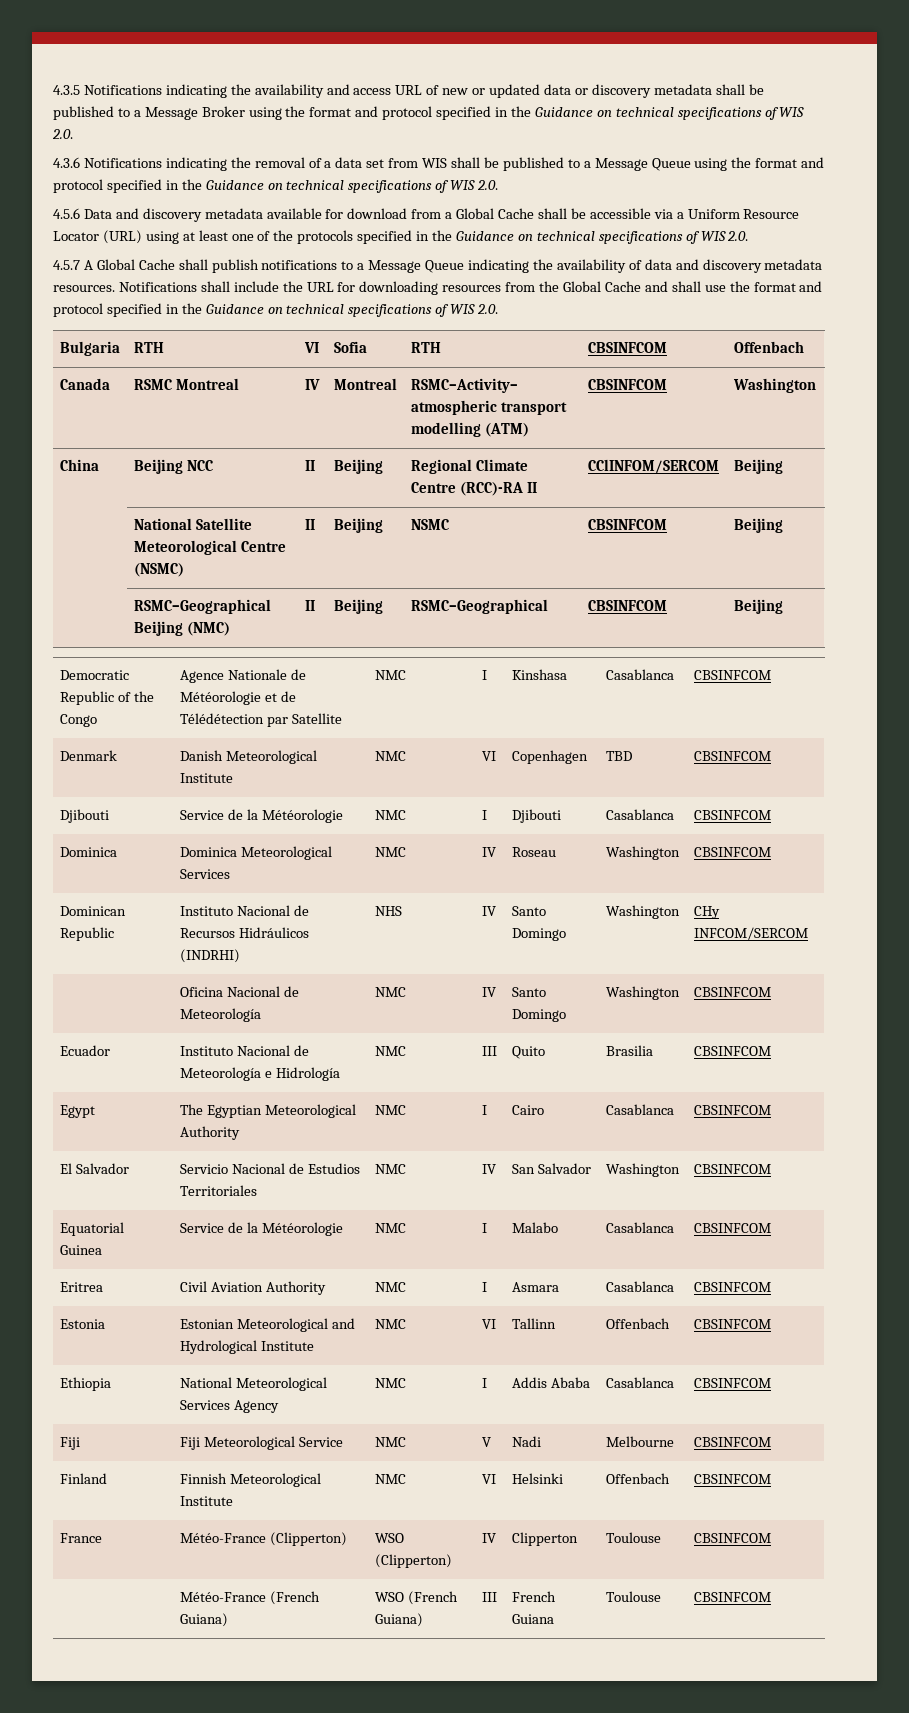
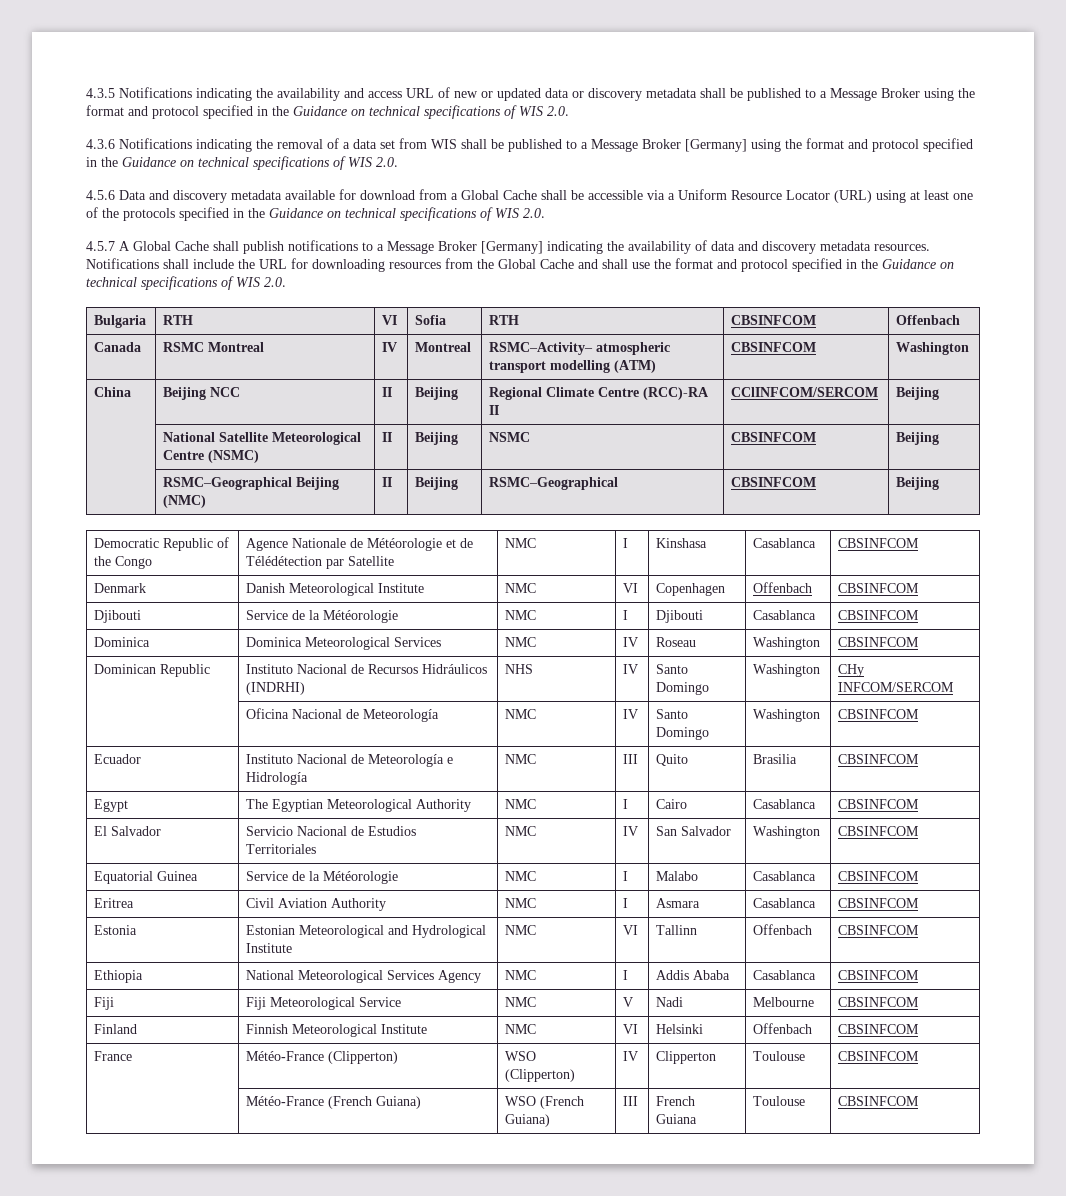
- 4.3.6 Notifications indicating the removal of a data set from WIS shall be published to a Message Queue using the format and protocol specified in the Guidance on technical specifications of WIS 2.0.
+ 4.3.6 Notifications indicating the removal of a data set from WIS shall be published to a Message Broker [Germany] using the format and protocol specified in the Guidance on technical specifications of WIS 2.0.
- 4.5.7 A Global Cache shall publish notifications to a Message Queue indicating the availability of data and discovery metadata resources.
+ 4.5.7 A Global Cache shall publish notifications to a Message Broker [Germany] indicating the availability of data and discovery metadata resources.
- China | Beijing NCC | II | Beijing | Regional Climate Centre (RCC)-RA II | CClINFOM/SERCOM | Beijing
+ China | Beijing NCC | II | Beijing | Regional Climate Centre (RCC)-RA II | CClINFCOM/SERCOM | Beijing
- Denmark | Danish Meteorological Institute | NMC | VI | Copenhagen | TBD | CBSINFCOM
+ Denmark | Danish Meteorological Institute | NMC | VI | Copenhagen | Offenbach | CBSINFCOM

